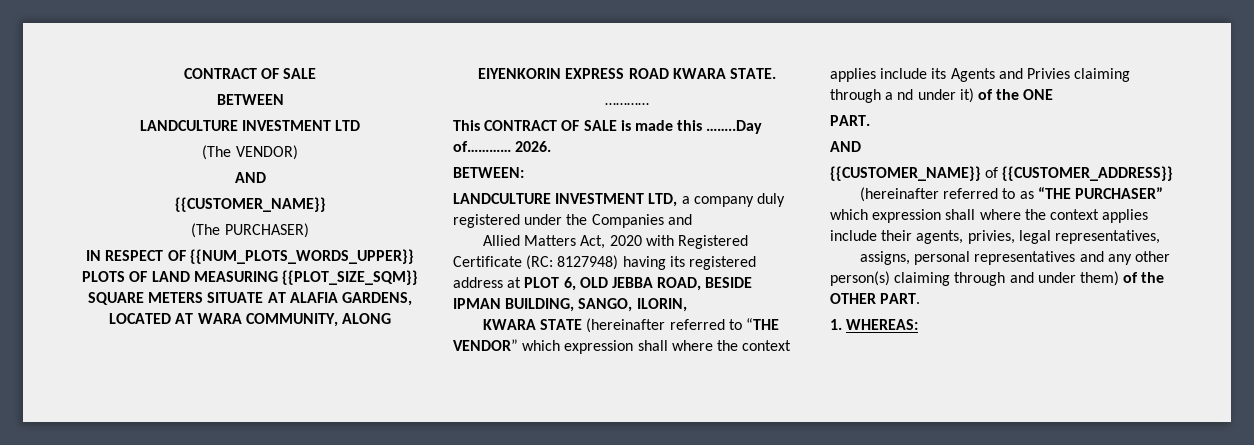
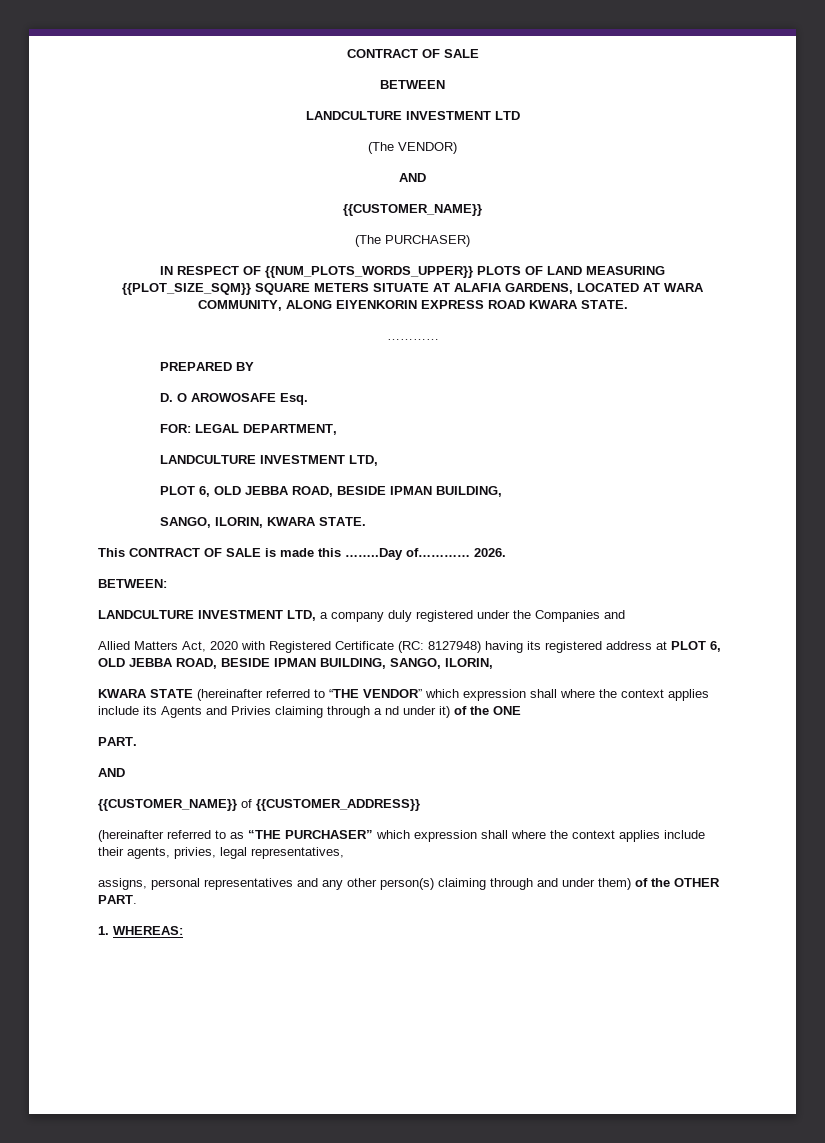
+ PREPARED BY
+ D. O AROWOSAFE Esq.
+ FOR: LEGAL DEPARTMENT,
+ LANDCULTURE INVESTMENT LTD,
+ PLOT 6, OLD JEBBA ROAD, BESIDE IPMAN BUILDING,
+ SANGO, ILORIN, KWARA STATE.

